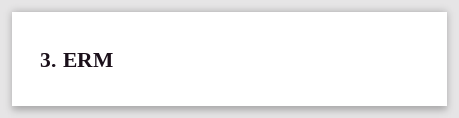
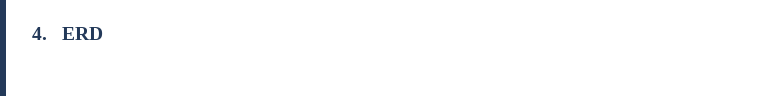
- 3. ERM
+ 4. ERD

